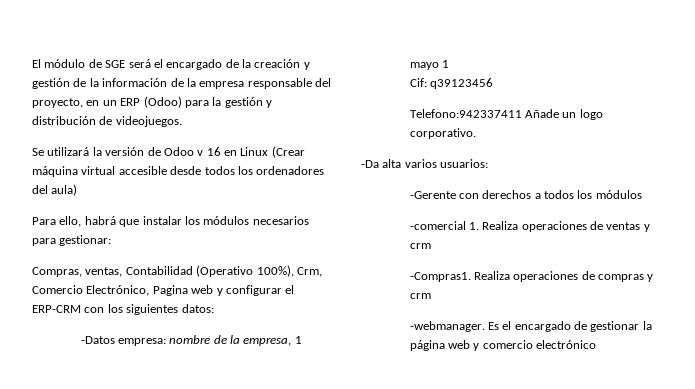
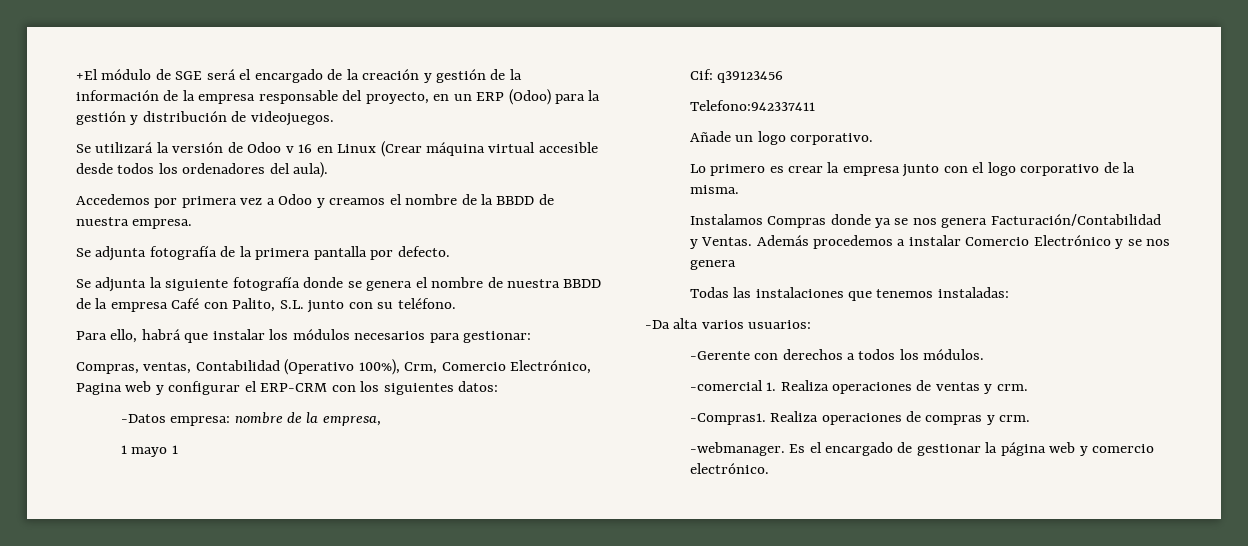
- El módulo de SGE será el encargado de la creación y gestión de la información de la empresa responsable del proyecto, en un ERP (Odoo) para la gestión y distribución de videojuegos.
+ +El módulo de SGE será el encargado de la creación y gestión de la información de la empresa responsable del proyecto, en un ERP (Odoo) para la gestión y distribución de videojuegos.
- Se utilizará la versión de Odoo v 16 en Linux (Crear máquina virtual accesible desde todos los ordenadores del aula)
+ Se utilizará la versión de Odoo v 16 en Linux (Crear máquina virtual accesible desde todos los ordenadores del aula).
+ Accedemos por primera vez a Odoo y creamos el nombre de la BBDD de nuestra empresa.
+ Se adjunta fotografía de la primera pantalla por defecto.
+ Se adjunta la siguiente fotografía donde se genera el nombre de nuestra BBDD de la empresa Café con Palito, S.L. junto con su teléfono.
- -Datos empresa: nombre de la empresa, 1 mayo 1
+ -Datos empresa: nombre de la empresa,
+ 1 mayo 1
- Telefono:942337411 Añade un logo corporativo.
+ Telefono:942337411
+ Añade un logo corporativo.
+ Lo primero es crear la empresa junto con el logo corporativo de la misma.
+ Instalamos Compras donde ya se nos genera Facturación/Contabilidad y Ventas. Además procedemos a instalar Comercio Electrónico y se nos genera
+ Todas las instalaciones que tenemos instaladas:
- -Gerente con derechos a todos los módulos
+ -Gerente con derechos a todos los módulos.
- -comercial 1. Realiza operaciones de ventas y crm
+ -comercial 1. Realiza operaciones de ventas y crm.
- Realiza operaciones de compras y crm
+ Realiza operaciones de compras y crm.
- Es el encargado de gestionar la página web y comercio electrónico
+ Es el encargado de gestionar la página web y comercio electrónico.

